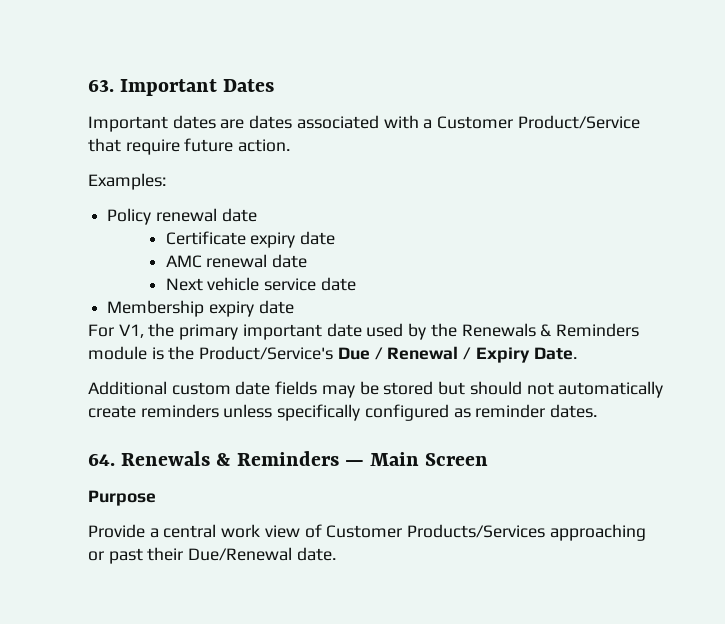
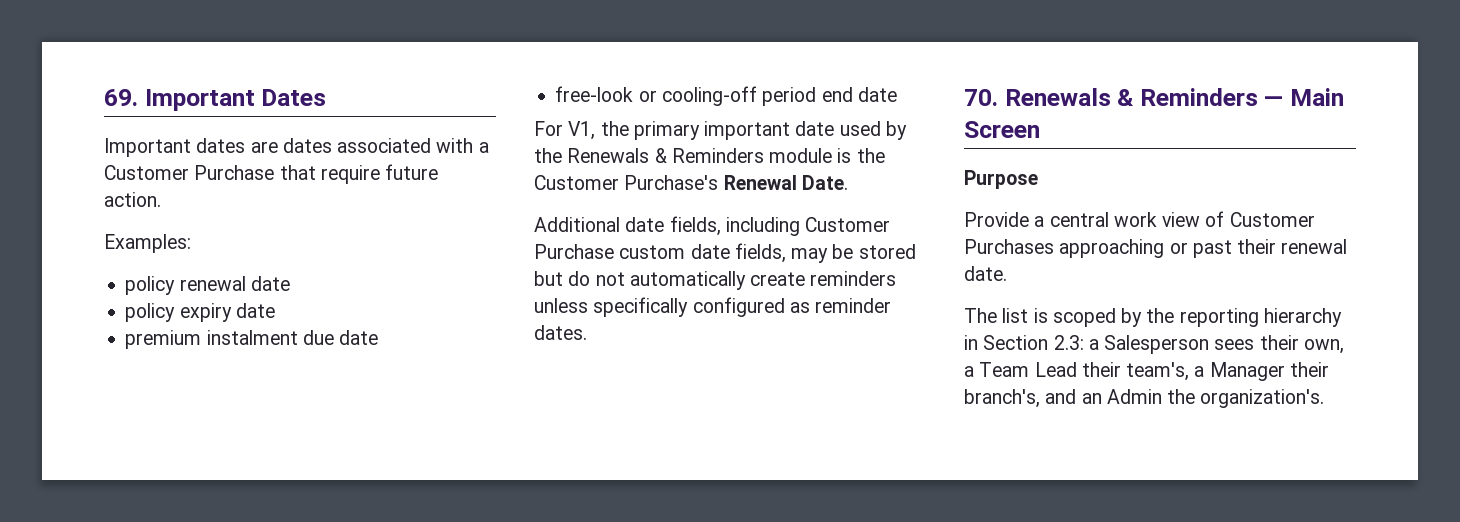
- 63. Important Dates
+ 69. Important Dates
- Important dates are dates associated with a Customer Product/Service that require future action.
+ Important dates are dates associated with a Customer Purchase that require future action.
- Policy renewal date
- Certificate expiry date
- AMC renewal date
- Next vehicle service date
- Membership expiry date
+ policy renewal date
+ policy expiry date
+ premium instalment due date
+ free-look or cooling-off period end date
- For V1, the primary important date used by the Renewals & Reminders module is the Product/Service's Due / Renewal / Expiry Date.
- Additional custom date fields may be stored but should not automatically create reminders unless specifically configured as reminder dates.
+ For V1, the primary important date used by the Renewals & Reminders module is the Customer Purchase's Renewal Date.
+ Additional date fields, including Customer Purchase custom date fields, may be stored but do not automatically create reminders unless specifically configured as reminder dates.
- 64. Renewals & Reminders — Main Screen
+ 70. Renewals & Reminders — Main Screen
- Provide a central work view of Customer Products/Services approaching or past their Due/Renewal date.
+ Provide a central work view of Customer Purchases approaching or past their renewal date.
+ The list is scoped by the reporting hierarchy in Section 2.3: a Salesperson sees their own, a Team Lead their team's, a Manager their branch's, and an Admin the organization's.

